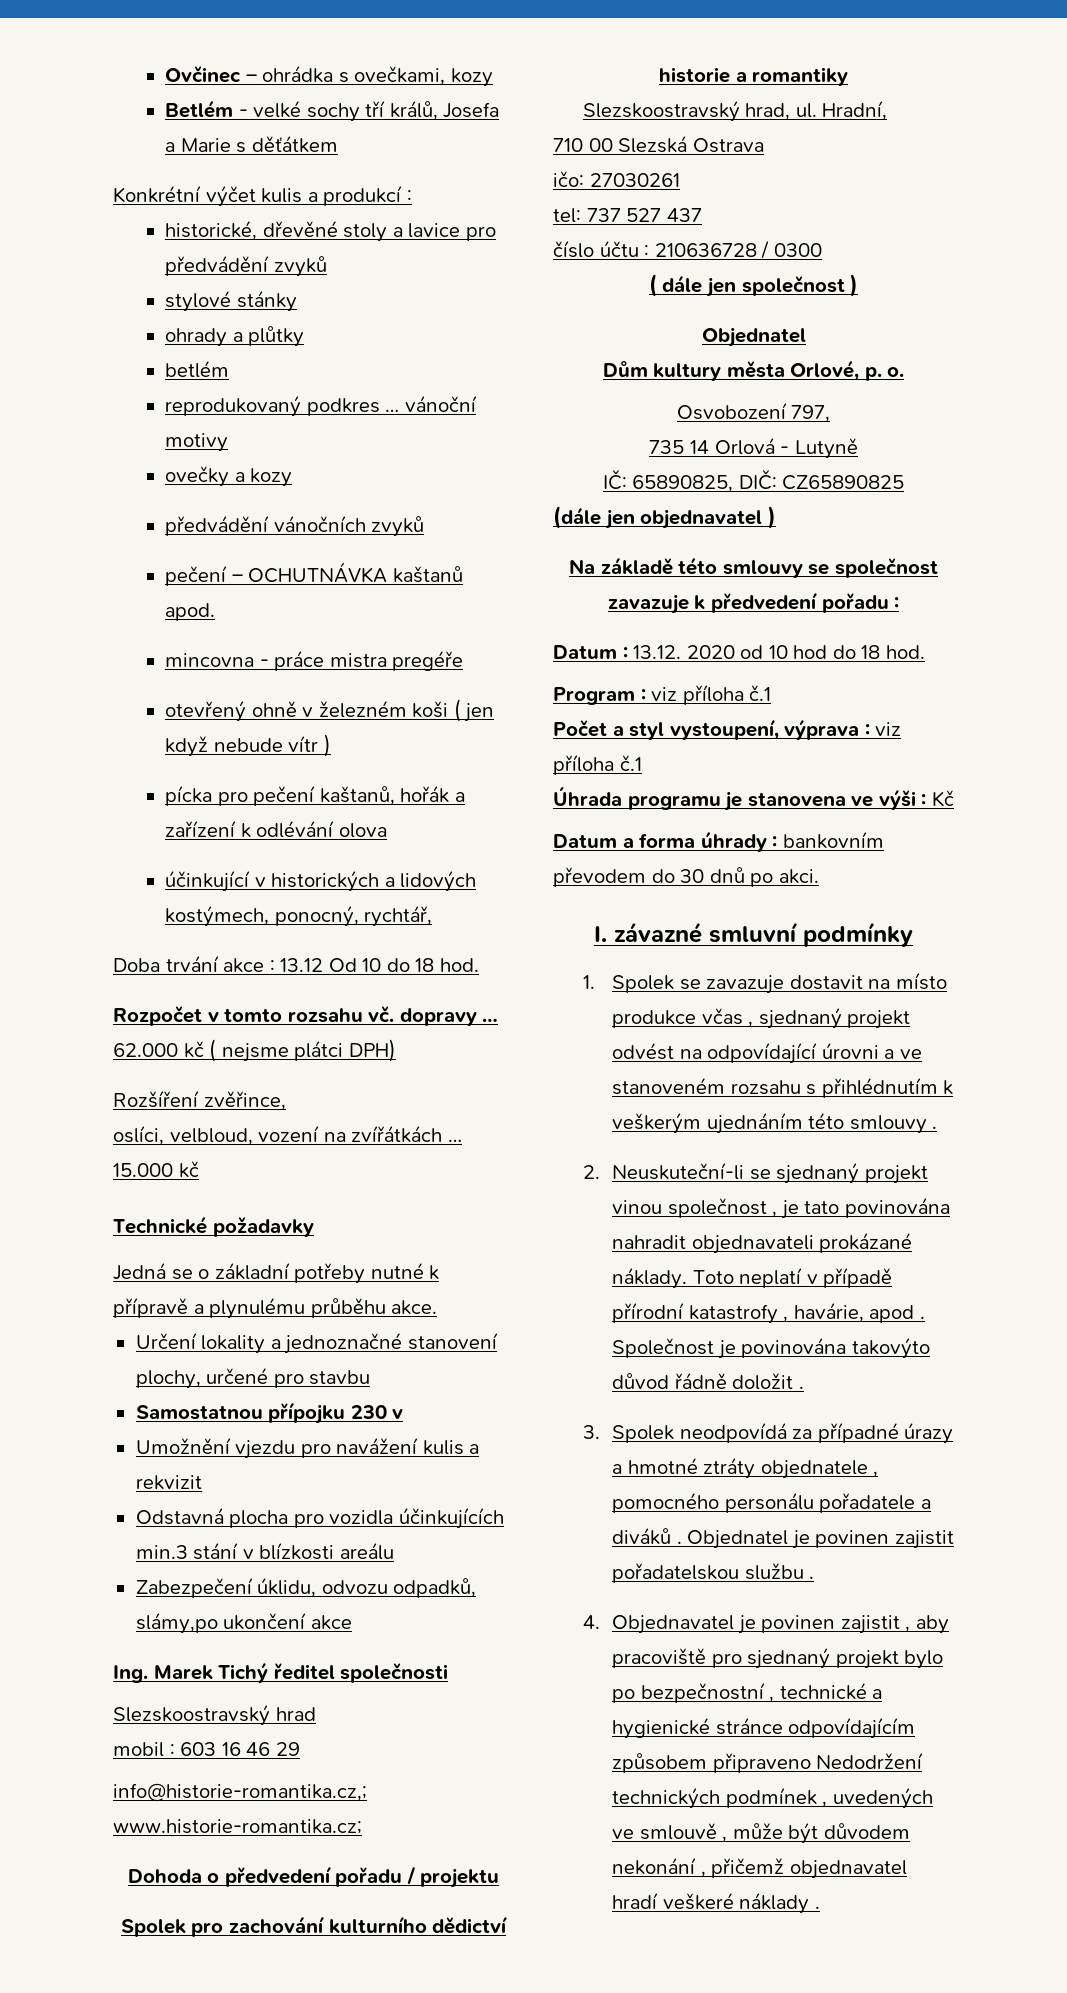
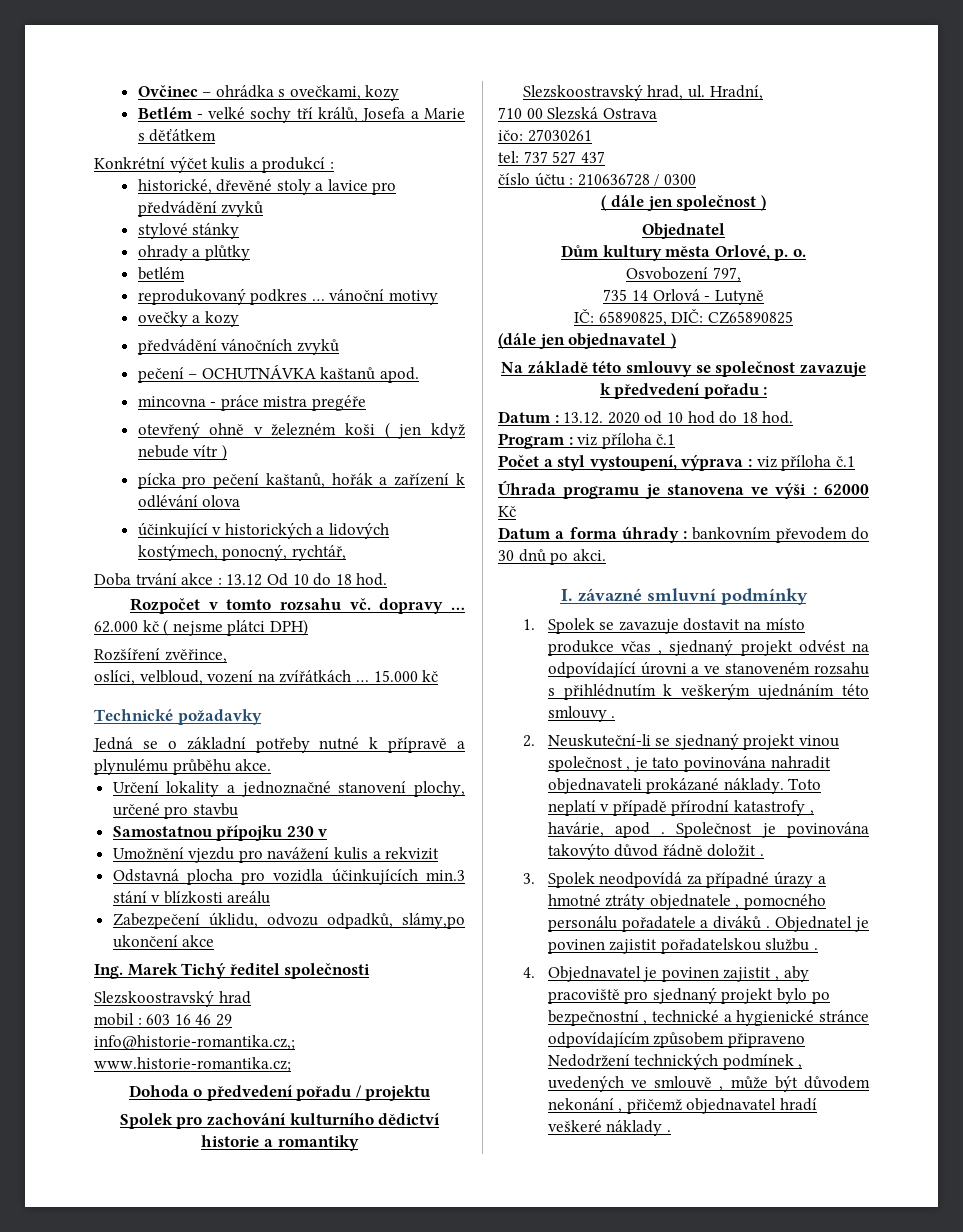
- Úhrada programu je stanovena ve výši : Kč
+ Úhrada programu je stanovena ve výši : 62000 Kč

